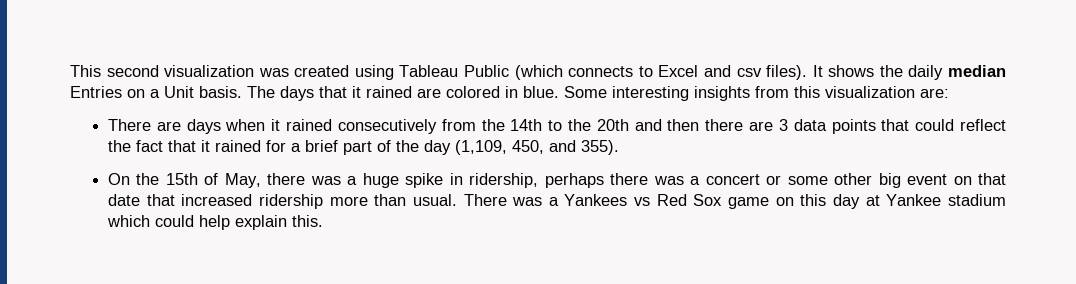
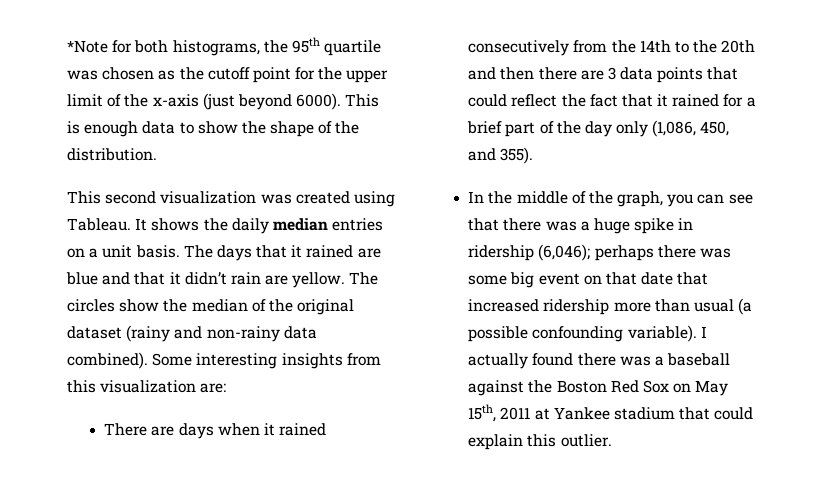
+ *Note for both histograms, the 95th quartile was chosen as the cutoff point for the upper limit of the x-axis (just beyond 6000). This is enough data to show the shape of the distribution.
- This second visualization was created using Tableau Public (which connects to Excel and csv files).
+ This second visualization was created using Tableau.
- It shows the daily median Entries on a Unit basis.
+ It shows the daily median entries on a unit basis.
- The days that it rained are colored in blue.
+ The days that it rained are blue and that it didn’t rain are yellow. The circles show the median of the original dataset (rainy and non-rainy data combined).
- There are days when it rained consecutively from the 14th to the 20th and then there are 3 data points that could reflect the fact that it rained for a brief part of the day (1,109, 450, and 355).
+ There are days when it rained consecutively from the 14th to the 20th and then there are 3 data points that could reflect the fact that it rained for a brief part of the day only (1,086, 450, and 355).
- On the 15th of May, there was a huge spike in ridership, perhaps there was a concert or some other big event on that date that increased ridership more than usual. There was a Yankees vs Red Sox game on this day at Yankee stadium which could help explain this.
+ In the middle of the graph, you can see that there was a huge spike in ridership (6,046); perhaps there was some big event on that date that increased ridership more than usual (a possible confounding variable). I actually found there was a baseball against the Boston Red Sox on May 15th, 2011 at Yankee stadium that could explain this outlier.

